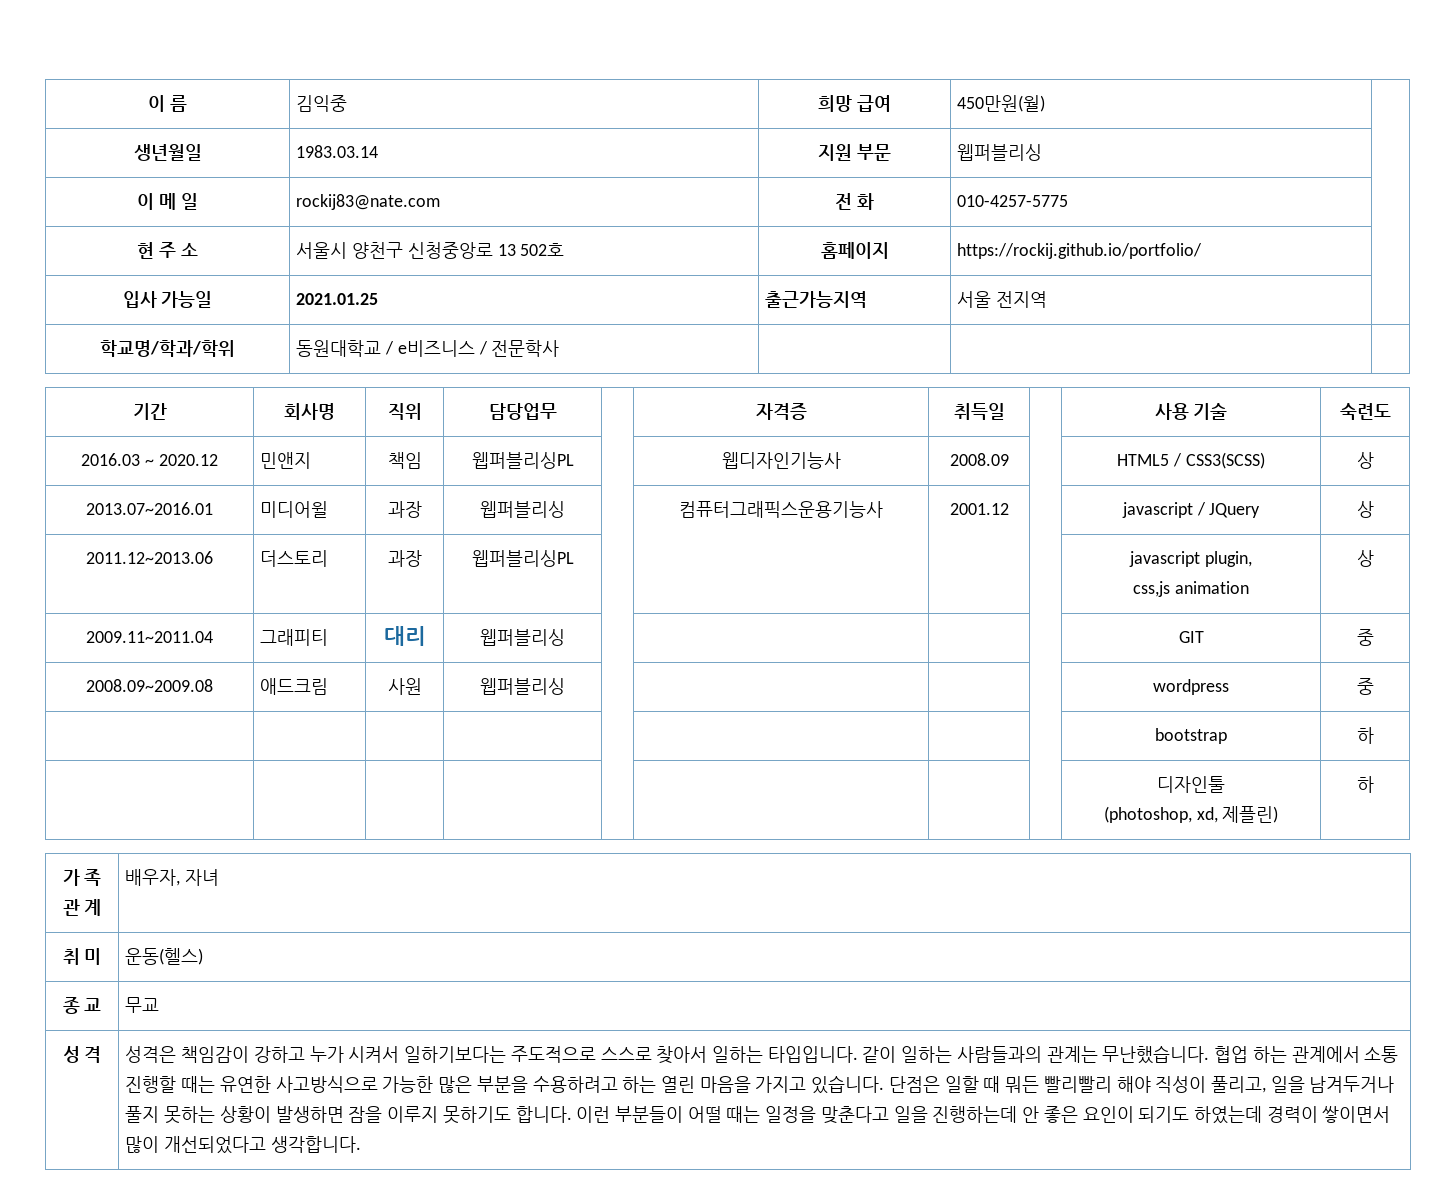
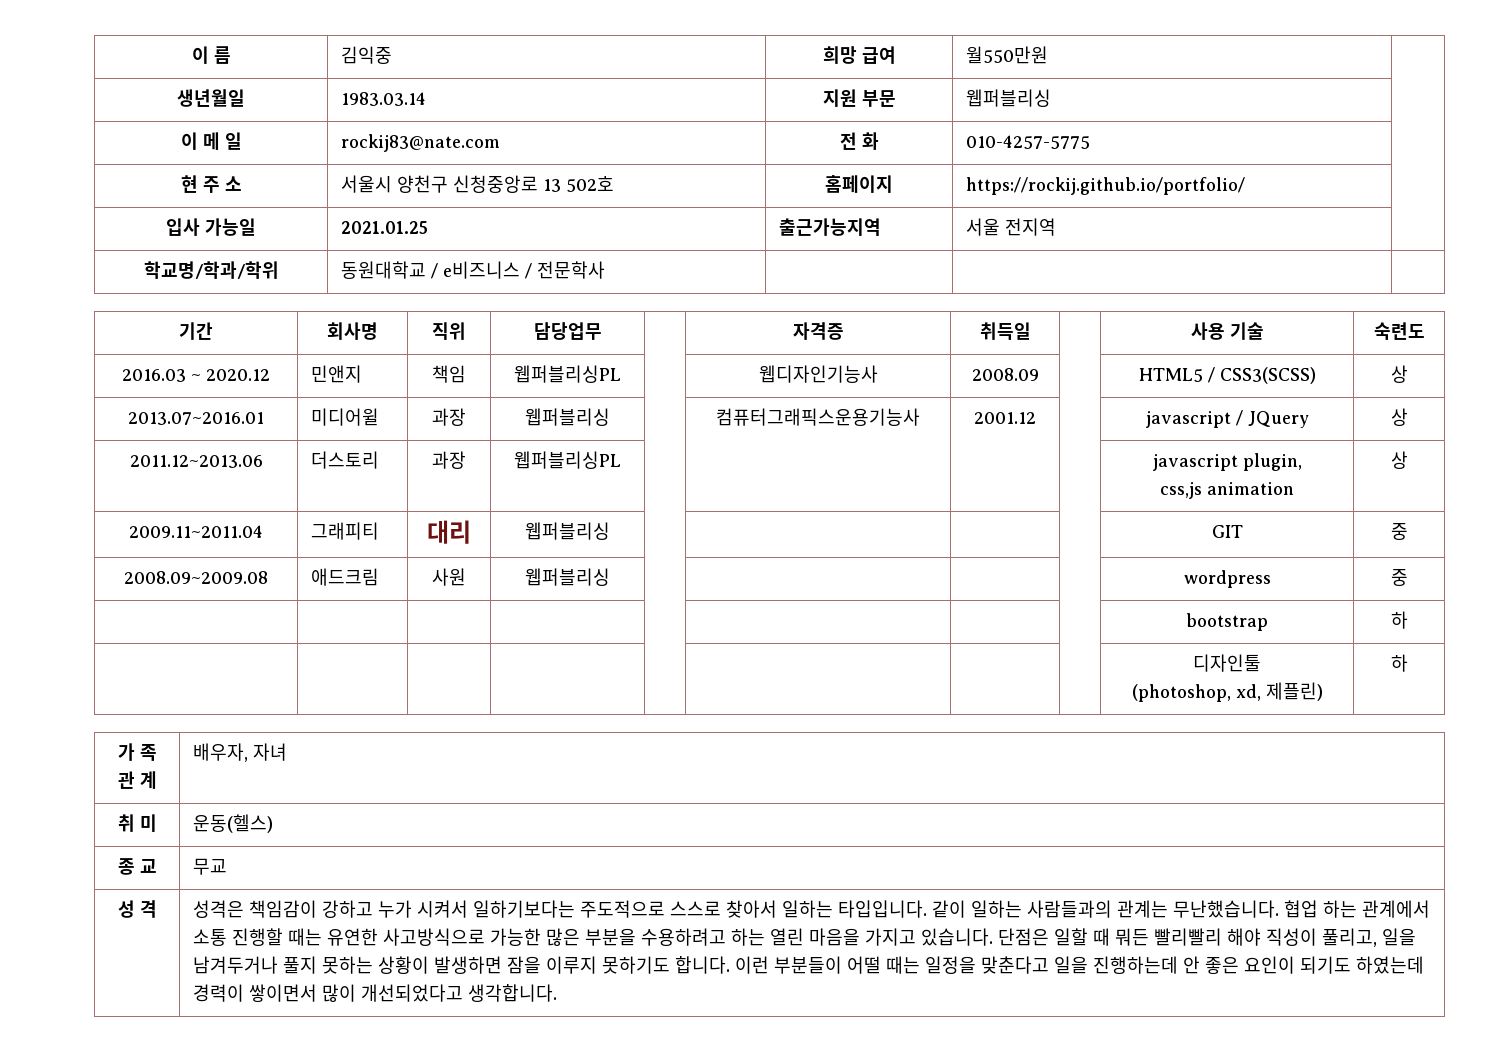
- 이 름 | 김익중 | 희망 급여 | 450만원(월) |
+ 이 름 | 김익중 | 희망 급여 | 월550만원 |

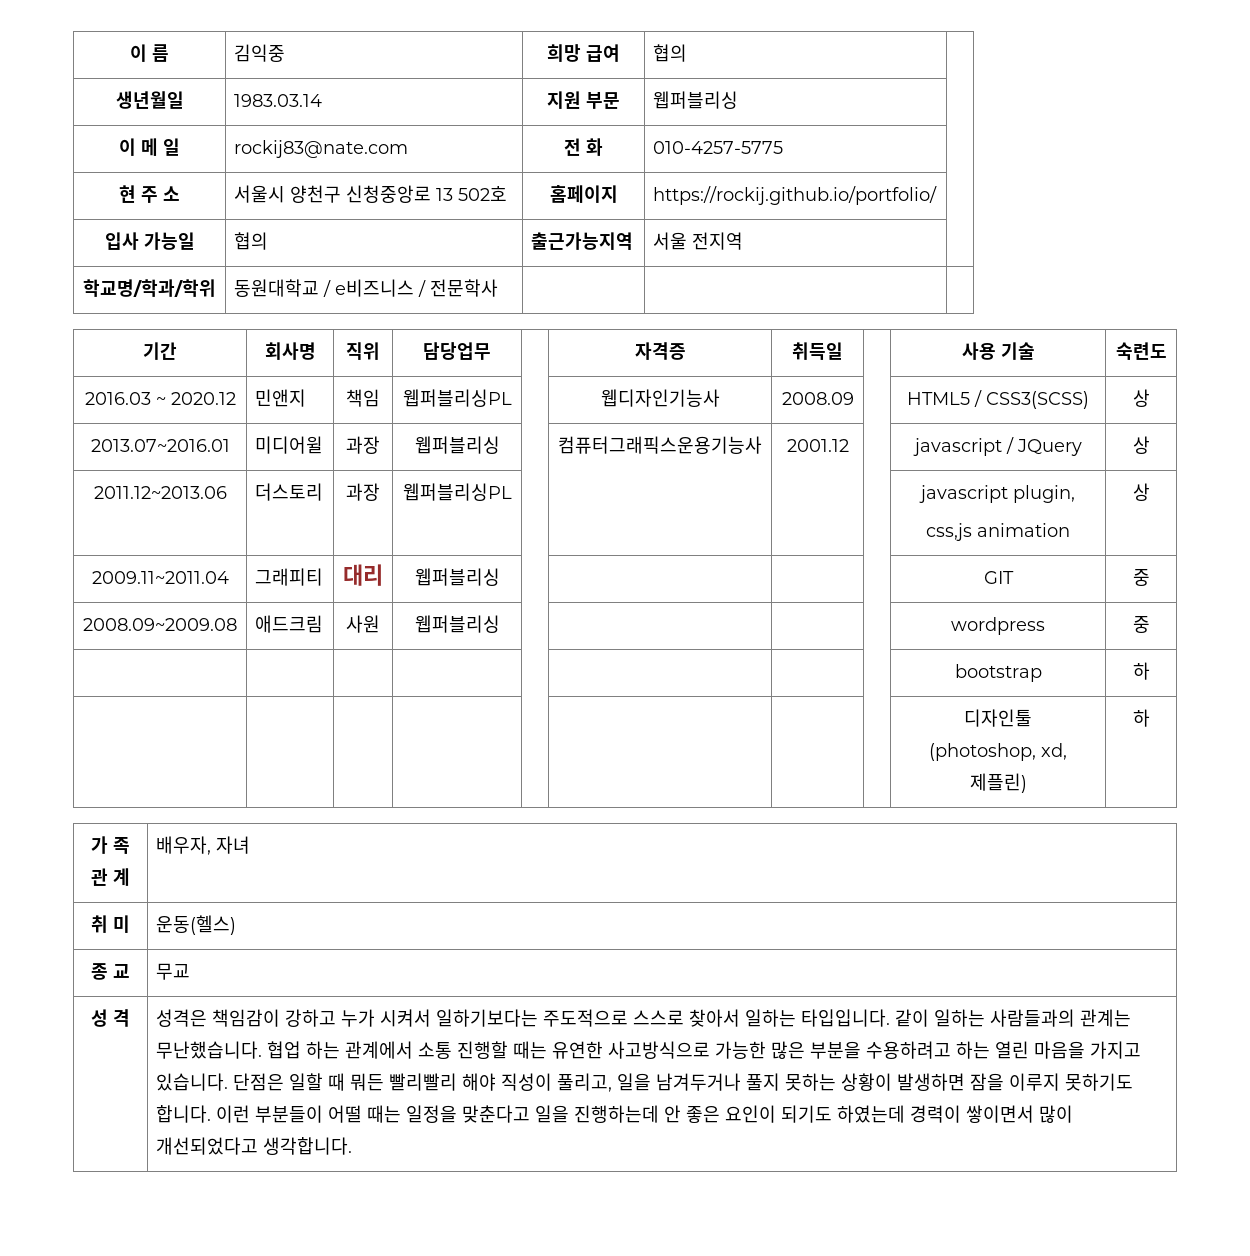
- 이 름 | 김익중 | 희망 급여 | 월550만원 |
+ 이 름 | 김익중 | 희망 급여 | 협의 |
- 입사 가능일 | 2021.01.25 | 출근가능지역 | 서울 전지역 |
+ 입사 가능일 | 협의 | 출근가능지역 | 서울 전지역 |

